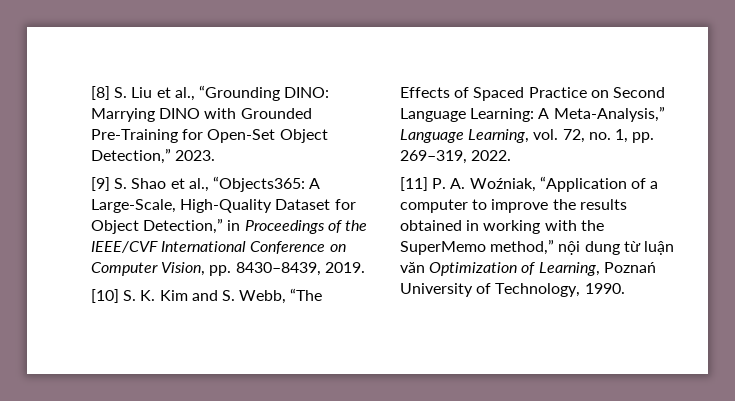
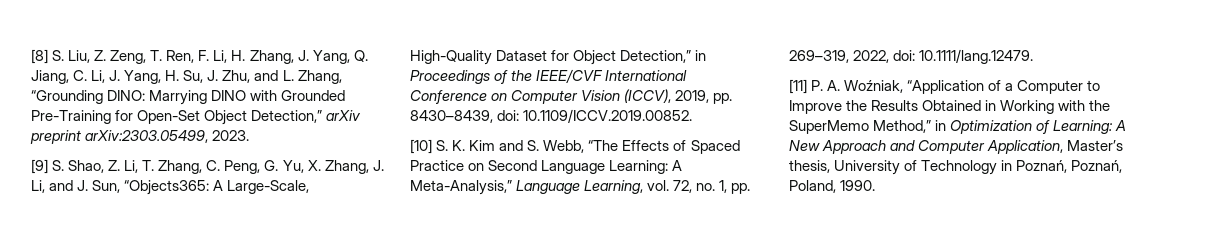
- [8] S. Liu et al., “Grounding DINO: Marrying DINO with Grounded Pre-Training for Open-Set Object Detection,” 2023.
+ [8] S. Liu, Z. Zeng, T. Ren, F. Li, H. Zhang, J. Yang, Q. Jiang, C. Li, J. Yang, H. Su, J. Zhu, and L. Zhang, “Grounding DINO: Marrying DINO with Grounded Pre-Training for Open-Set Object Detection,” arXiv preprint arXiv:2303.05499, 2023.
- [9] S. Shao et al., “Objects365: A Large-Scale, High-Quality Dataset for Object Detection,” in Proceedings of the IEEE/CVF International Conference on Computer Vision, pp. 8430–8439, 2019.
+ [9] S. Shao, Z. Li, T. Zhang, C. Peng, G. Yu, X. Zhang, J. Li, and J. Sun, “Objects365: A Large-Scale, High-Quality Dataset for Object Detection,” in Proceedings of the IEEE/CVF International Conference on Computer Vision (ICCV), 2019, pp. 8430–8439, doi: 10.1109/ICCV.2019.00852.
- [10] S. K. Kim and S. Webb, “The Effects of Spaced Practice on Second Language Learning: A Meta-Analysis,” Language Learning, vol. 72, no. 1, pp. 269–319, 2022.
+ [10] S. K. Kim and S. Webb, “The Effects of Spaced Practice on Second Language Learning: A Meta-Analysis,” Language Learning, vol. 72, no. 1, pp. 269–319, 2022, doi: 10.1111/lang.12479.
- [11] P. A. Woźniak, “Application of a computer to improve the results obtained in working with the SuperMemo method,” nội dung từ luận văn Optimization of Learning, Poznań University of Technology, 1990.
+ [11] P. A. Woźniak, “Application of a Computer to Improve the Results Obtained in Working with the SuperMemo Method,” in Optimization of Learning: A New Approach and Computer Application, Master’s thesis, University of Technology in Poznań, Poznań, Poland, 1990.

